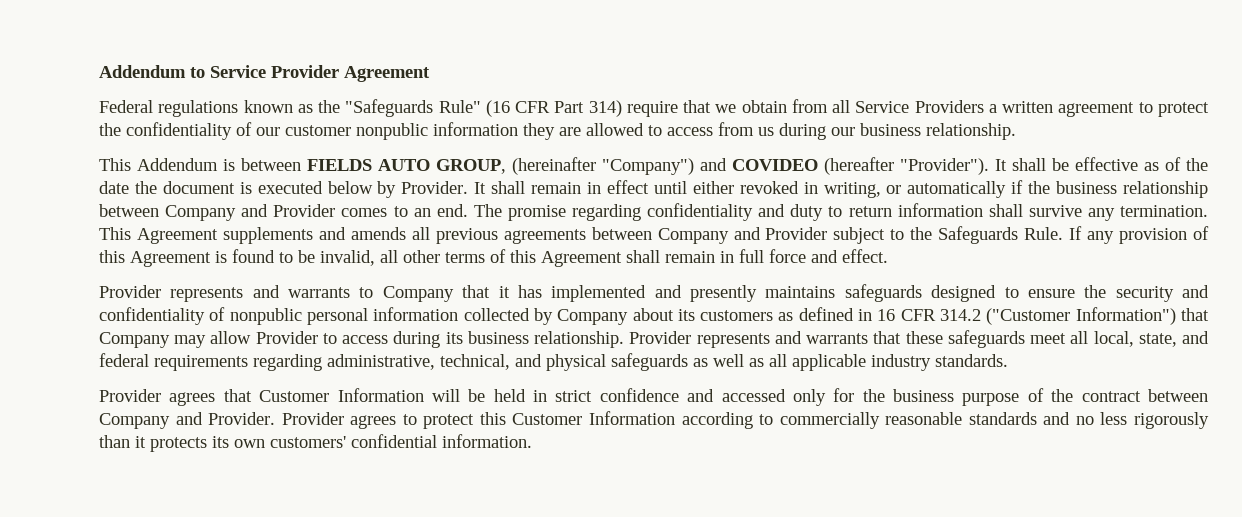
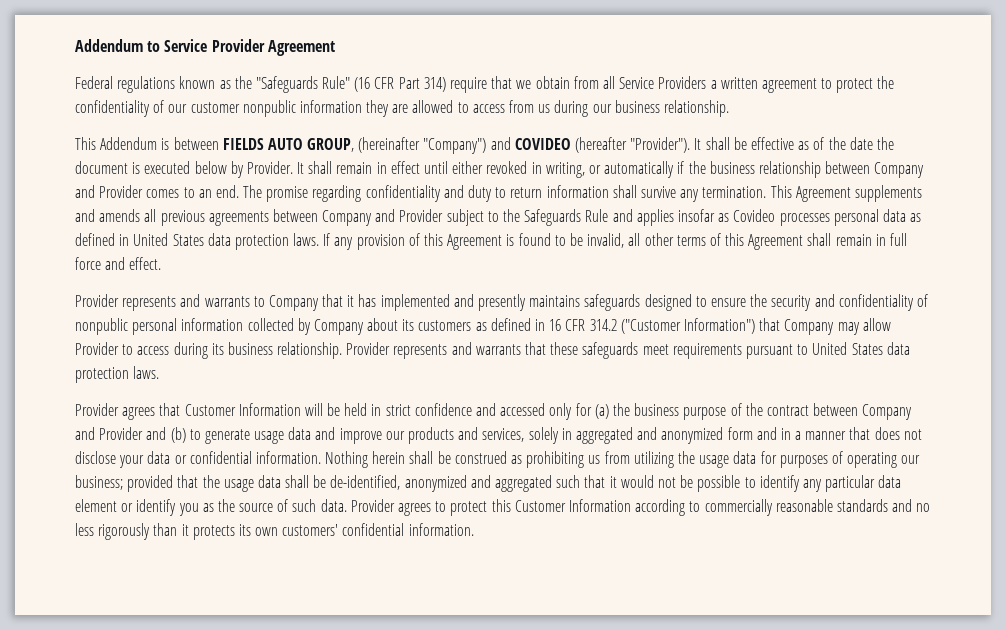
- This Agreement supplements and amends all previous agreements between Company and Provider subject to the Safeguards Rule.
+ This Agreement supplements and amends all previous agreements between Company and Provider subject to the Safeguards Rule and applies insofar as Covideo processes personal data as defined in United States data protection laws.
- Provider represents and warrants that these safeguards meet all local, state, and federal requirements regarding administrative, technical, and physical safeguards as well as all applicable industry standards.
+ Provider represents and warrants that these safeguards meet requirements pursuant to United States data protection laws.
- Provider agrees that Customer Information will be held in strict confidence and accessed only for the business purpose of the contract between Company and Provider.
+ Provider agrees that Customer Information will be held in strict confidence and accessed only for (a) the business purpose of the contract between Company and Provider and (b) to generate usage data and improve our products and services, solely in aggregated and anonymized form and in a manner that does not disclose your data or confidential information. Nothing herein shall be construed as prohibiting us from utilizing the usage data for purposes of operating our business; provided that the usage data shall be de-identified, anonymized and aggregated such that it would not be possible to identify any particular data element or identify you as the source of such data.

